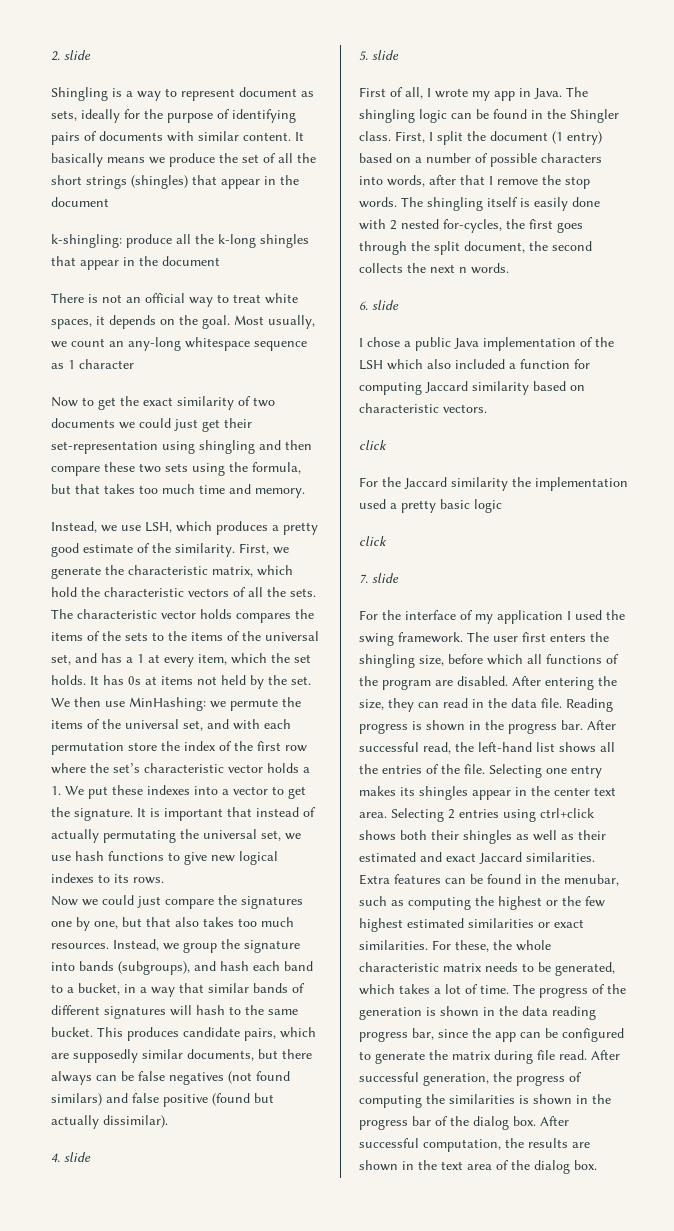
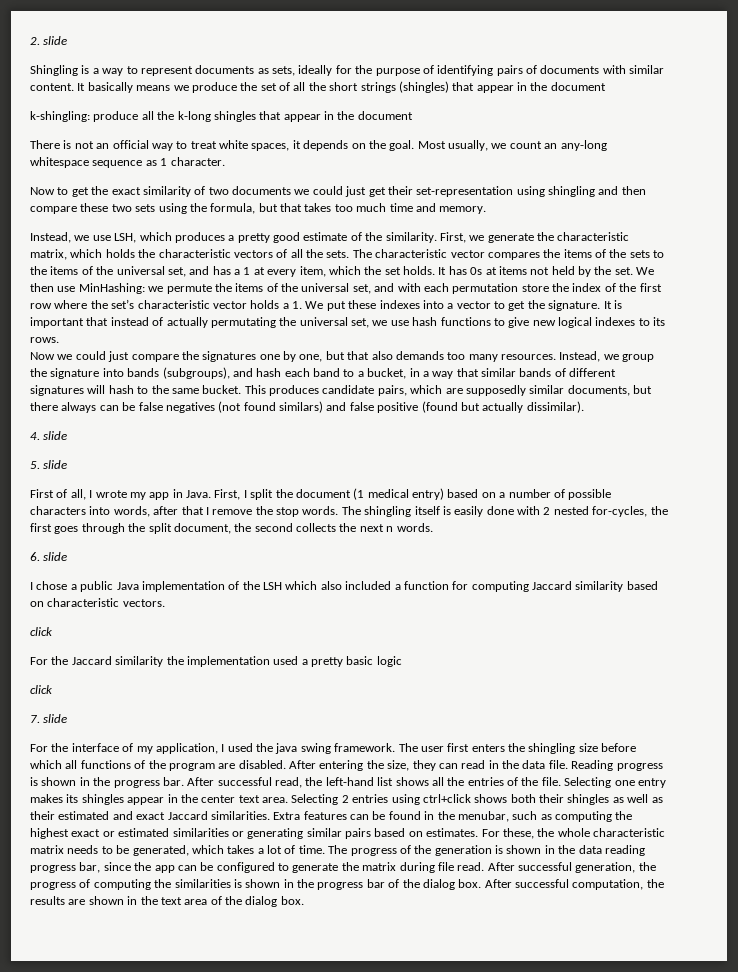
- Shingling is a way to represent document as sets, ideally for the purpose of identifying pairs of documents with similar content.
+ Shingling is a way to represent documents as sets, ideally for the purpose of identifying pairs of documents with similar content.
- Most usually, we count an any-long whitespace sequence as 1 character
+ Most usually, we count an any-long whitespace sequence as 1 character.
- First, we generate the characteristic matrix, which hold the characteristic vectors of all the sets.
+ First, we generate the characteristic matrix, which holds the characteristic vectors of all the sets.
- The characteristic vector holds compares the items of the sets to the items of the universal set, and has a 1 at every item, which the set holds.
+ The characteristic vector compares the items of the sets to the items of the universal set, and has a 1 at every item, which the set holds.
- Now we could just compare the signatures one by one, but that also takes too much resources.
+ Now we could just compare the signatures one by one, but that also demands too many resources.
- The shingling logic can be found in the Shingler class.
- First, I split the document (1 entry) based on a number of possible characters into words, after that I remove the stop words.
+ First, I split the document (1 medical entry) based on a number of possible characters into words, after that I remove the stop words.
- For the interface of my application I used the swing framework.
+ For the interface of my application, I used the java swing framework.
- The user first enters the shingling size, before which all functions of the program are disabled.
+ The user first enters the shingling size before which all functions of the program are disabled.
- Extra features can be found in the menubar, such as computing the highest or the few highest estimated similarities or exact similarities.
+ Extra features can be found in the menubar, such as computing the highest exact or estimated similarities or generating similar pairs based on estimates.

